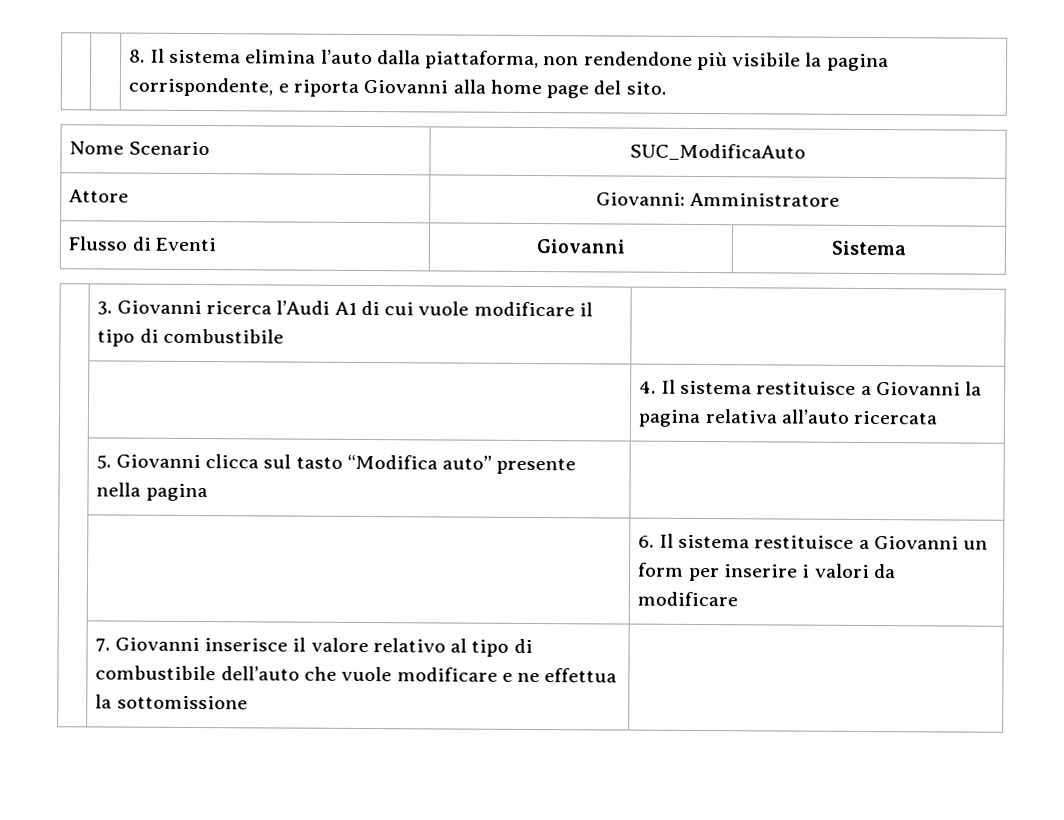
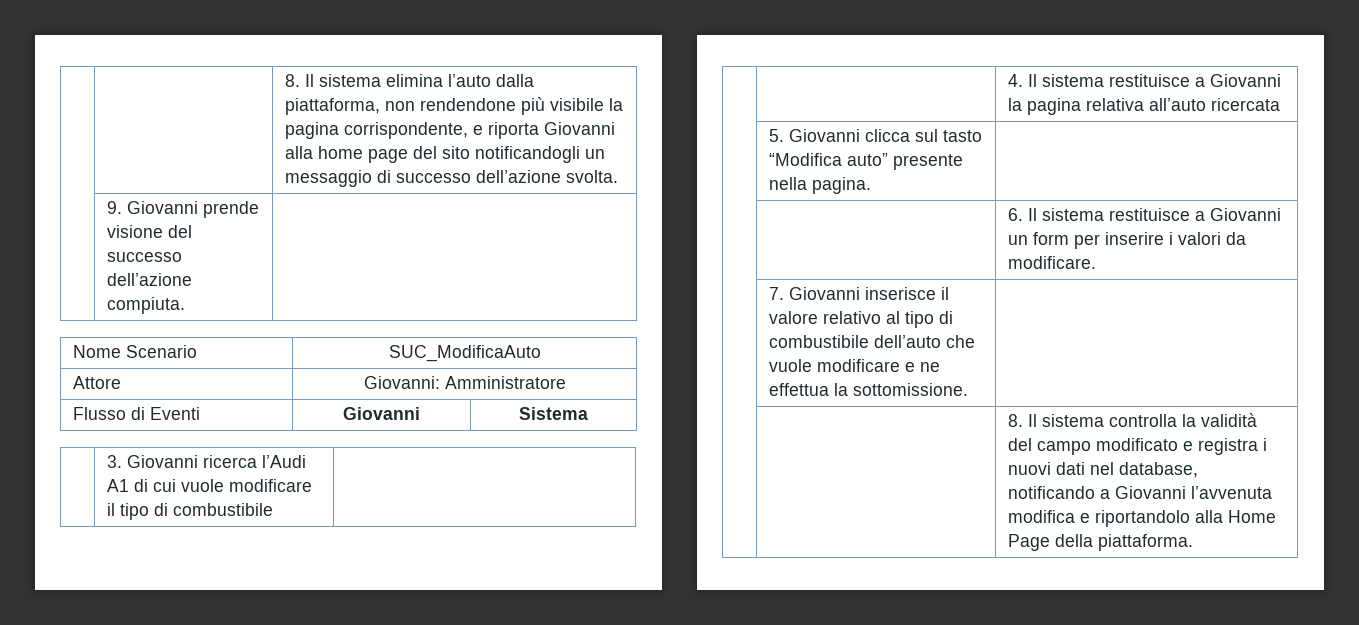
- | | 8. Il sistema elimina l’auto dalla piattaforma, non rendendone più visibile la pagina corrispondente, e riporta Giovanni alla home page del sito.
+ | | 8. Il sistema elimina l’auto dalla piattaforma, non rendendone più visibile la pagina corrispondente, e riporta Giovanni alla home page del sito notificandogli un messaggio di successo dell’azione svolta.
+ | 9. Giovanni prende visione del successo dell’azione compiuta. |
- | 5. Giovanni clicca sul tasto “Modifica auto” presente nella pagina |
+ | 5. Giovanni clicca sul tasto “Modifica auto” presente nella pagina. |
- | | 6. Il sistema restituisce a Giovanni un form per inserire i valori da modificare
+ | | 6. Il sistema restituisce a Giovanni un form per inserire i valori da modificare.
- | 7. Giovanni inserisce il valore relativo al tipo di combustibile dell’auto che vuole modificare e ne effettua la sottomissione |
+ | 7. Giovanni inserisce il valore relativo al tipo di combustibile dell’auto che vuole modificare e ne effettua la sottomissione. |
+ | | 8. Il sistema controlla la validità del campo modificato e registra i nuovi dati nel database, notificando a Giovanni l’avvenuta modifica e riportandolo alla Home Page della piattaforma.

